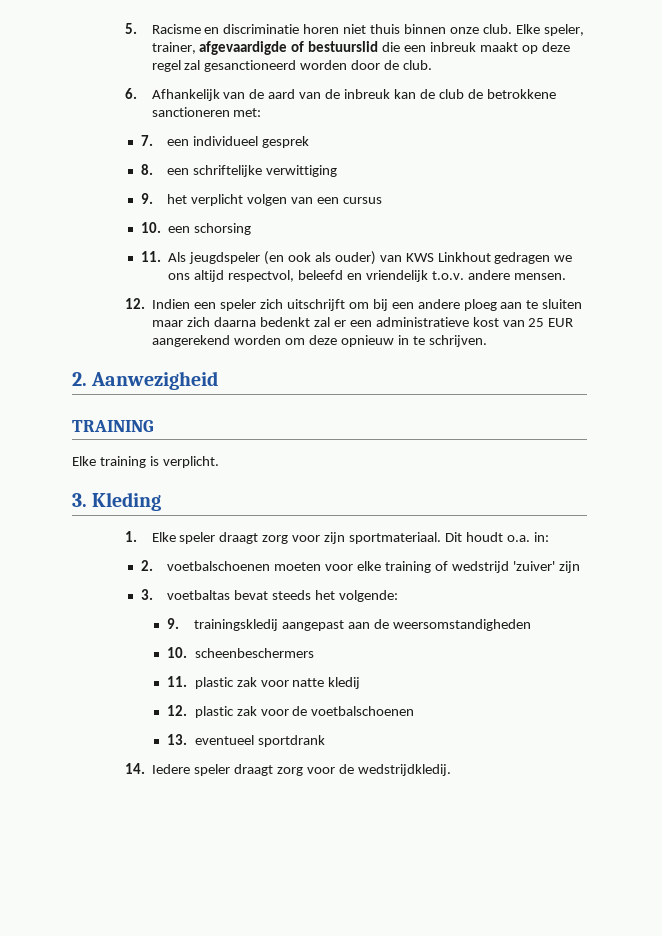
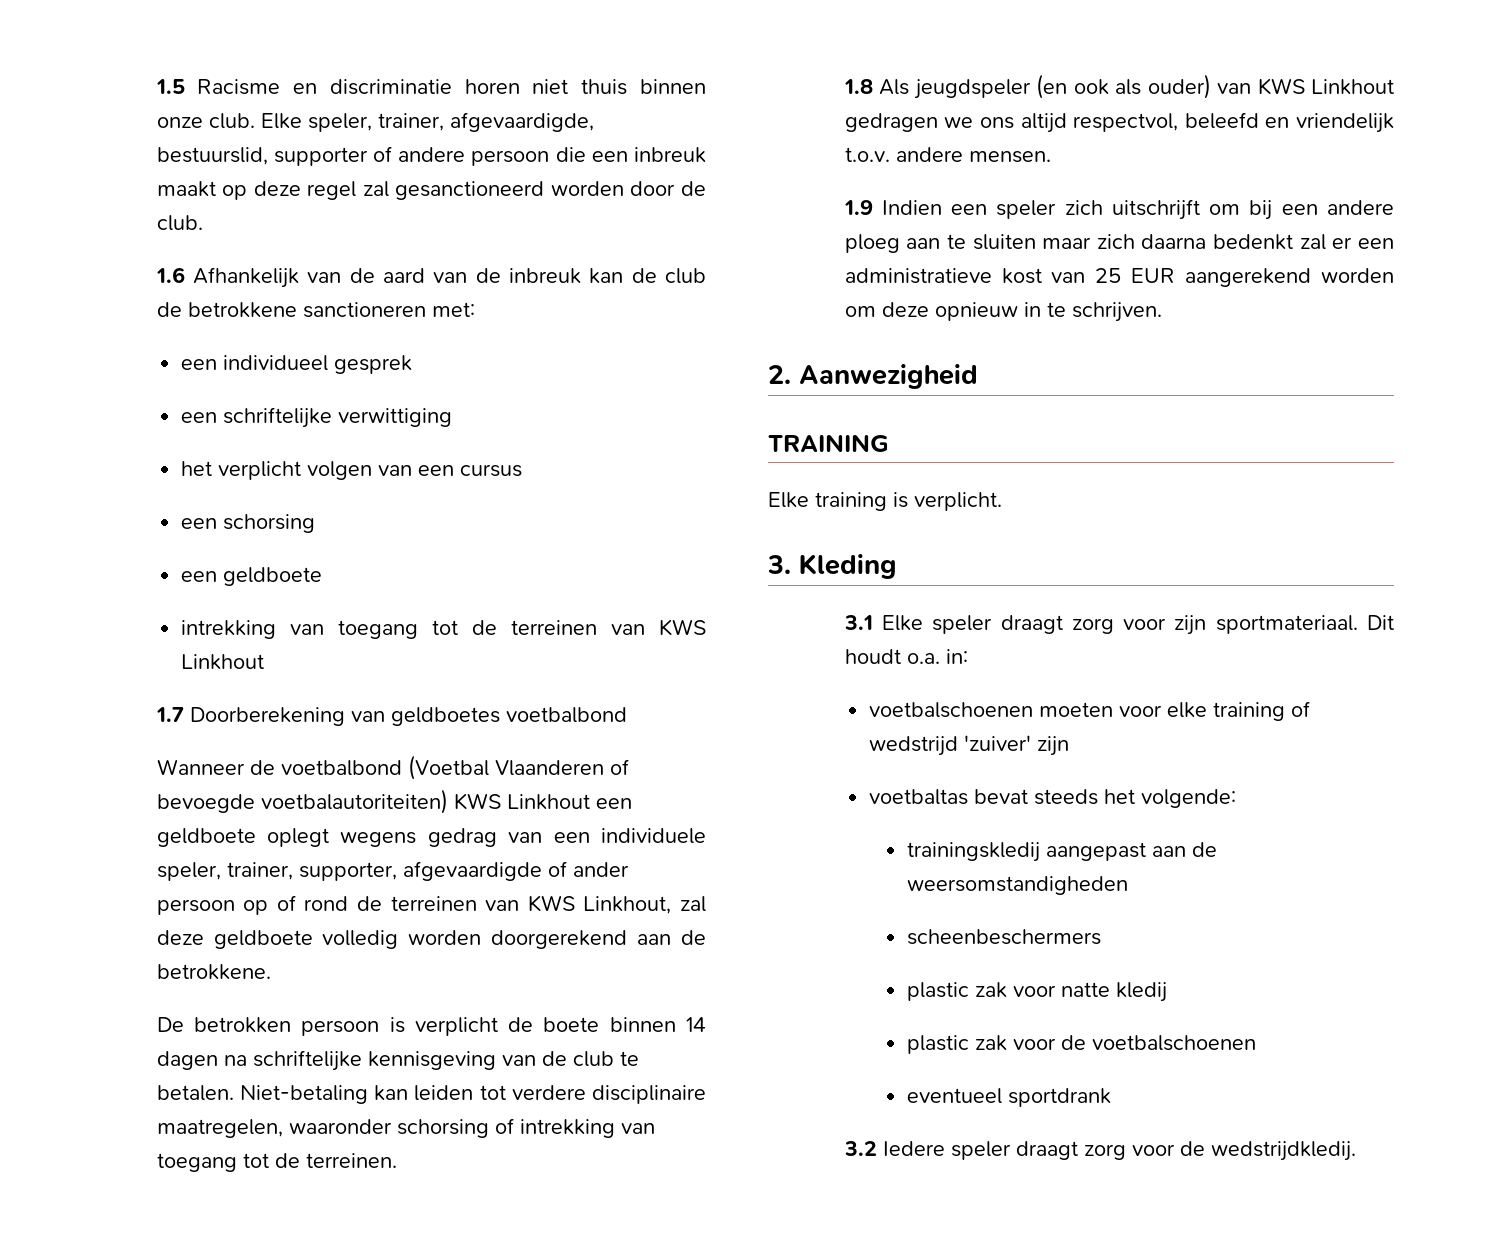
- 5. Racisme en discriminatie horen niet thuis binnen onze club.
+ 1.5 Racisme en discriminatie horen niet thuis binnen onze club.
- Elke speler, trainer, afgevaardigde of bestuurslid die een inbreuk maakt op deze regel zal gesanctioneerd worden door de club.
+ Elke speler, trainer, afgevaardigde, bestuurslid, supporter of andere persoon die een inbreuk maakt op deze regel zal gesanctioneerd worden door de club.
- 6. Afhankelijk van de aard van de inbreuk kan de club de betrokkene sanctioneren met:
+ 1.6 Afhankelijk van de aard van de inbreuk kan de club de betrokkene sanctioneren met:
- 7. een individueel gesprek
+ een individueel gesprek
- 8. een schriftelijke verwittiging
+ een schriftelijke verwittiging
- 9. het verplicht volgen van een cursus
+ het verplicht volgen van een cursus
- 10. een schorsing
- 11. Als jeugdspeler (en ook als ouder) van KWS Linkhout gedragen we ons altijd respectvol, beleefd en vriendelijk t.o.v. andere mensen.
+ een schorsing
+ een geldboete
+ intrekking van toegang tot de terreinen van KWS Linkhout
+ 1.7 Doorberekening van geldboetes voetbalbond
+ Wanneer de voetbalbond (Voetbal Vlaanderen of bevoegde voetbalautoriteiten) KWS Linkhout een geldboete oplegt wegens gedrag van een individuele speler, trainer, supporter, afgevaardigde of ander persoon op of rond de terreinen van KWS Linkhout, zal deze geldboete volledig worden doorgerekend aan de betrokkene.
+ De betrokken persoon is verplicht de boete binnen 14 dagen na schriftelijke kennisgeving van de club te betalen. Niet-betaling kan leiden tot verdere disciplinaire maatregelen, waaronder schorsing of intrekking van toegang tot de terreinen.
+ 1.8 Als jeugdspeler (en ook als ouder) van KWS Linkhout gedragen we ons altijd respectvol, beleefd en vriendelijk t.o.v. andere mensen.
- 12. Indien een speler zich uitschrijft om bij een andere ploeg aan te sluiten maar zich daarna bedenkt zal er een administratieve kost van 25 EUR aangerekend worden om deze opnieuw in te schrijven.
+ 1.9 Indien een speler zich uitschrijft om bij een andere ploeg aan te sluiten maar zich daarna bedenkt zal er een administratieve kost van 25 EUR aangerekend worden om deze opnieuw in te schrijven.
- 1. Elke speler draagt zorg voor zijn sportmateriaal.
+ 3.1 Elke speler draagt zorg voor zijn sportmateriaal.
- 2. voetbalschoenen moeten voor elke training of wedstrijd 'zuiver' zijn
+ voetbalschoenen moeten voor elke training of wedstrijd 'zuiver' zijn
- 3. voetbaltas bevat steeds het volgende:
+ voetbaltas bevat steeds het volgende:
- 9. trainingskledij aangepast aan de weersomstandigheden
+ trainingskledij aangepast aan de weersomstandigheden
- 10. scheenbeschermers
+ scheenbeschermers
- 11. plastic zak voor natte kledij
+ plastic zak voor natte kledij
- 12. plastic zak voor de voetbalschoenen
+ plastic zak voor de voetbalschoenen
- 13. eventueel sportdrank
+ eventueel sportdrank
- 14. Iedere speler draagt zorg voor de wedstrijdkledij.
+ 3.2 Iedere speler draagt zorg voor de wedstrijdkledij.

